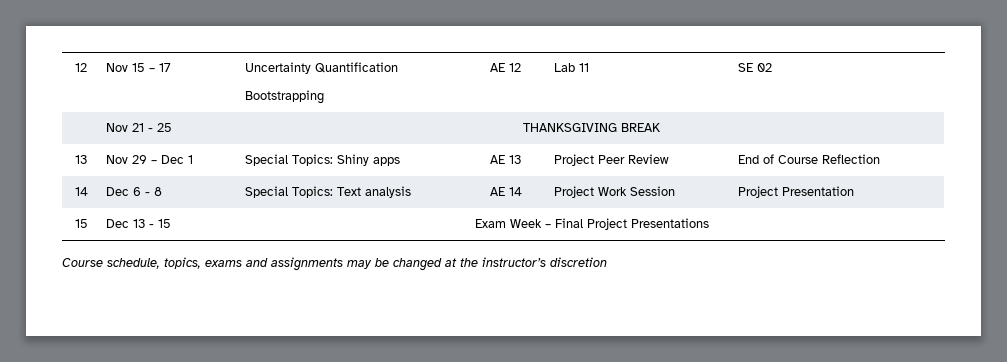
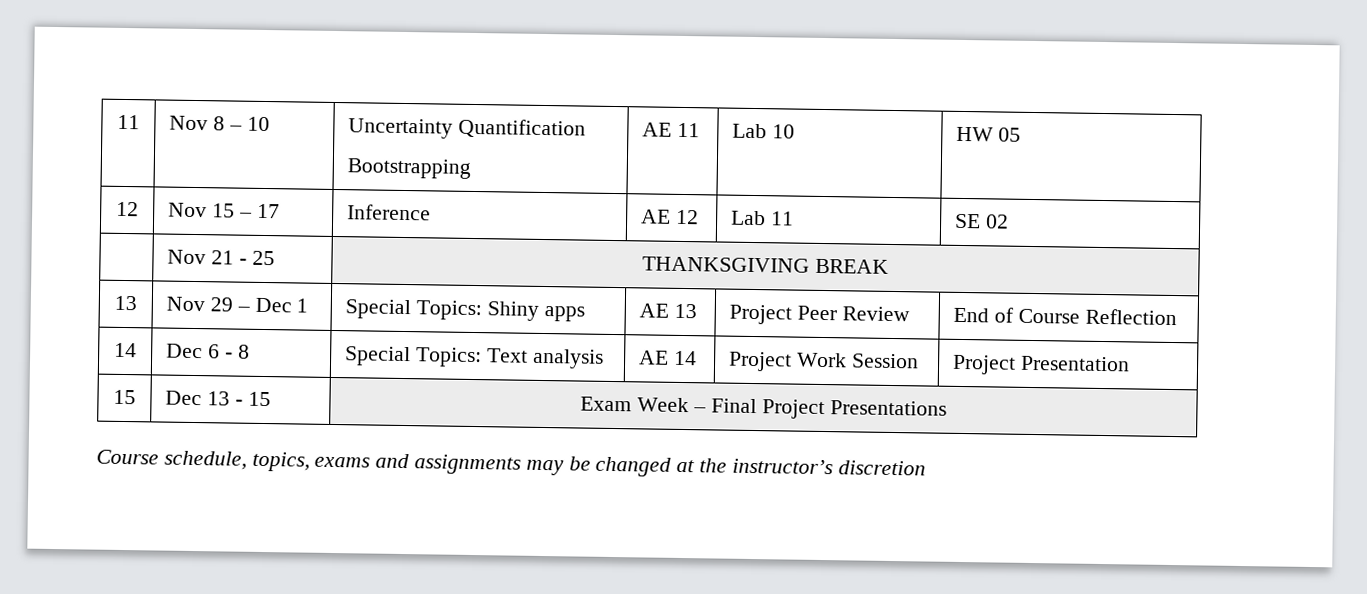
+ 11 | Nov 8 – 10 | Uncertainty Quantification
+ Bootstrapping | AE 11 | Lab 10 | HW 05
- 12 | Nov 15 – 17 | Uncertainty Quantification
- Bootstrapping | AE 12 | Lab 11 | SE 02
+ 12 | Nov 15 – 17 | Inference | AE 12 | Lab 11 | SE 02

